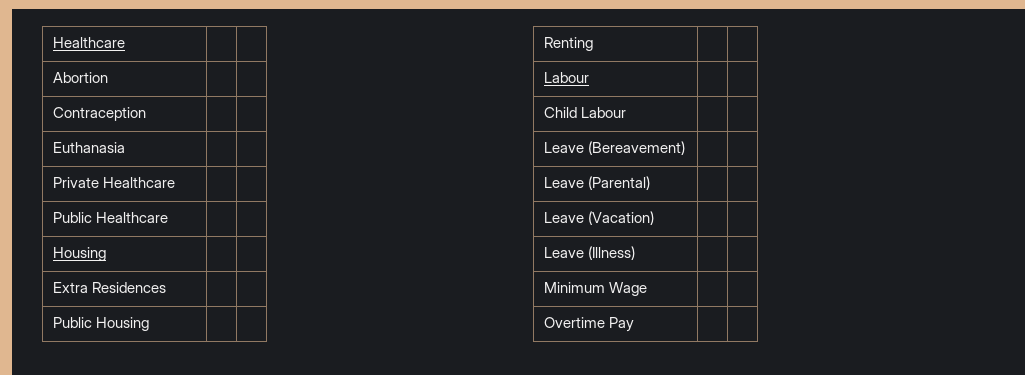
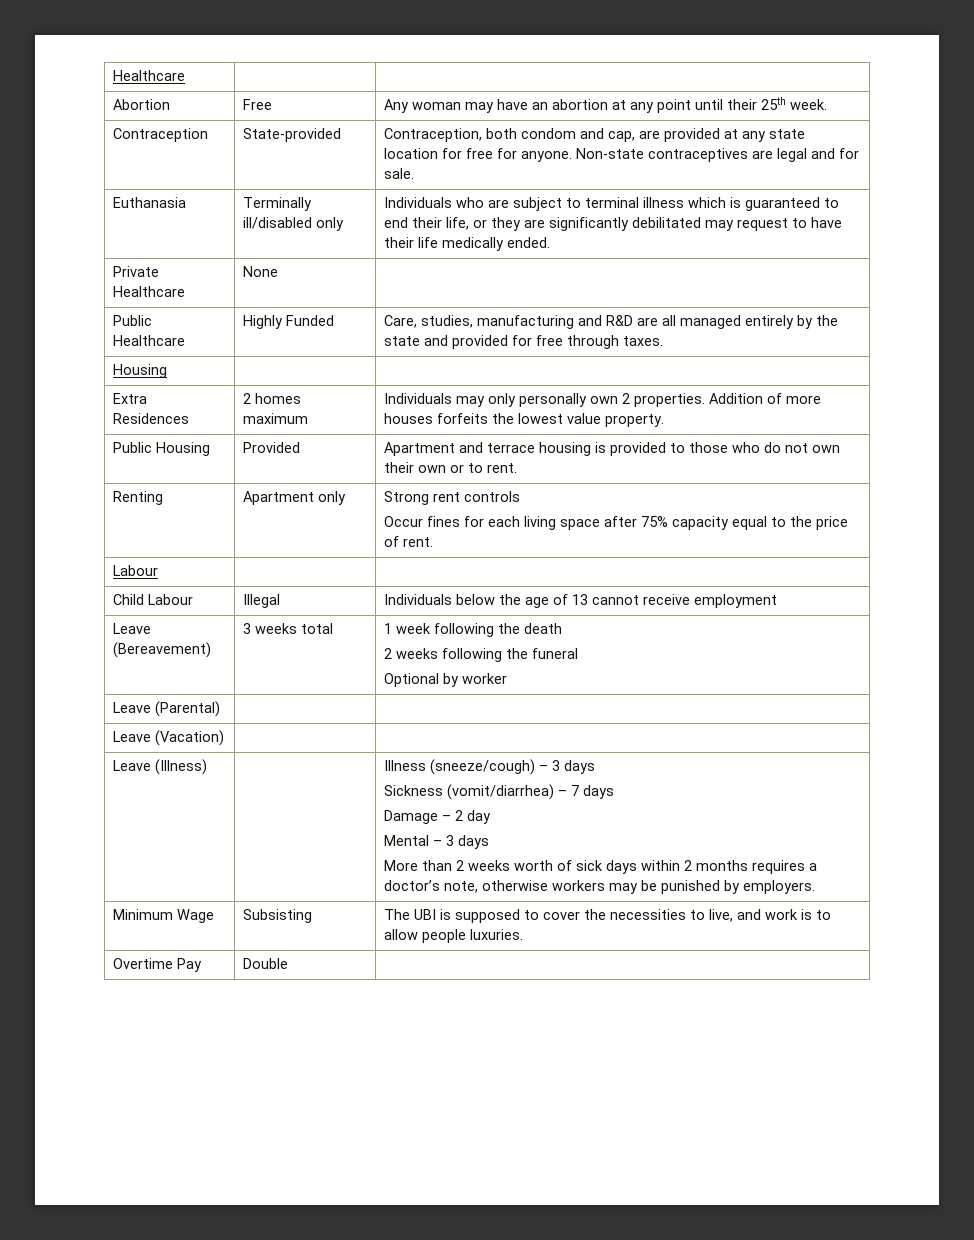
- Abortion | |
- Contraception | |
- Euthanasia | |
+ Abortion | Free | Any woman may have an abortion at any point until their 25th week.
+ Contraception | State-provided | Contraception, both condom and cap, are provided at any state location for free for anyone. Non-state contraceptives are legal and for sale.
+ Euthanasia | Terminally ill/disabled only | Individuals who are subject to terminal illness which is guaranteed to end their life, or they are significantly debilitated may request to have their life medically ended.
- Private Healthcare | |
+ Private Healthcare | None |
- Public Healthcare | |
+ Public Healthcare | Highly Funded | Care, studies, manufacturing and R&D are all managed entirely by the state and provided for free through taxes.
  Housing | |
- Extra Residences | |
- Public Housing | |
- Renting | |
+ Extra Residences | 2 homes maximum | Individuals may only personally own 2 properties. Addition of more houses forfeits the lowest value property.
+ Public Housing | Provided | Apartment and terrace housing is provided to those who do not own their own or to rent.
+ Renting | Apartment only | Strong rent controls
+ Occur fines for each living space after 75% capacity equal to the price of rent.
  Labour | |
- Child Labour | |
- Leave (Bereavement) | |
+ Child Labour | Illegal | Individuals below the age of 13 cannot receive employment
+ Leave (Bereavement) | 3 weeks total | 1 week following the death
+ 2 weeks following the funeral
+ Optional by worker
- Minimum Wage | |
+ Illness (sneeze/cough) – 3 days
+ Sickness (vomit/diarrhea) – 7 days
+ Damage – 2 day
+ Mental – 3 days
+ More than 2 weeks worth of sick days within 2 months requires a doctor’s note, otherwise workers may be punished by employers.
+ Minimum Wage | Subsisting | The UBI is supposed to cover the necessities to live, and work is to allow people luxuries.
- Overtime Pay | |
+ Overtime Pay | Double |

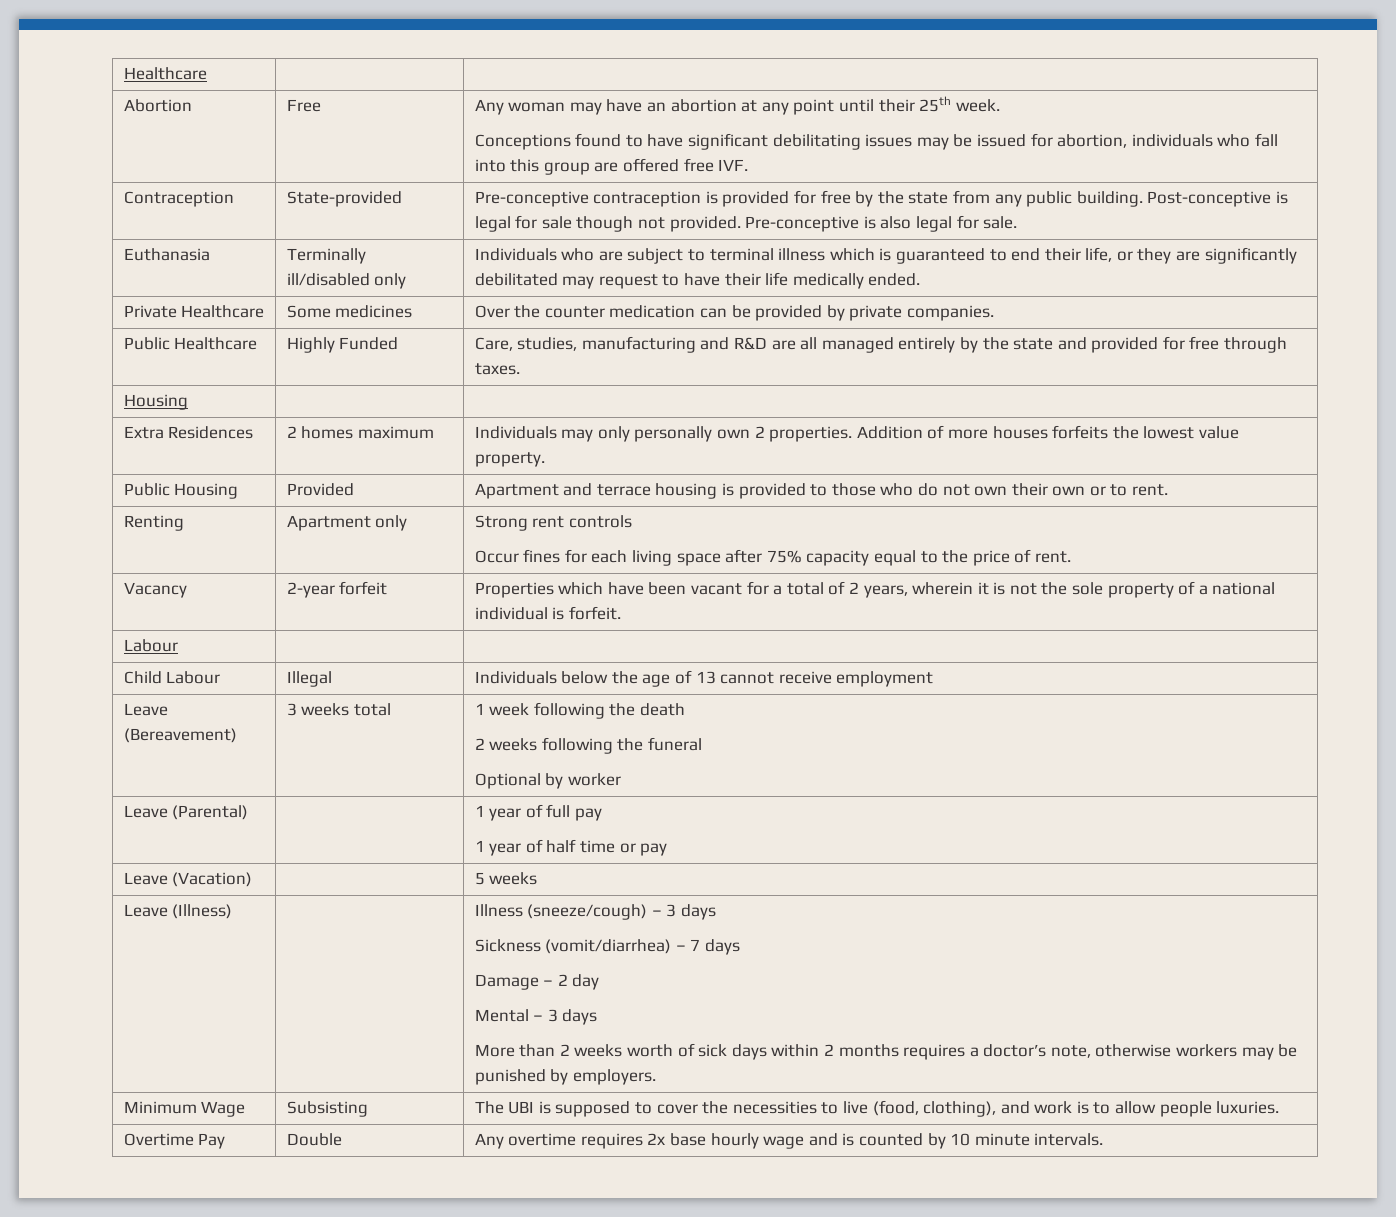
  Abortion | Free | Any woman may have an abortion at any point until their 25th week.
- Contraception | State-provided | Contraception, both condom and cap, are provided at any state location for free for anyone. Non-state contraceptives are legal and for sale.
+ Conceptions found to have significant debilitating issues may be issued for abortion, individuals who fall into this group are offered free IVF.
+ Contraception | State-provided | Pre-conceptive contraception is provided for free by the state from any public building. Post-conceptive is legal for sale though not provided. Pre-conceptive is also legal for sale.
- Private Healthcare | None |
+ Private Healthcare | Some medicines | Over the counter medication can be provided by private companies.
+ Vacancy | 2-year forfeit | Properties which have been vacant for a total of 2 years, wherein it is not the sole property of a national individual is forfeit.
- Leave (Parental) | |
+ Leave (Parental) | | 1 year of full pay
+ 1 year of half time or pay
- Leave (Vacation) | |
+ Leave (Vacation) | | 5 weeks
- Minimum Wage | Subsisting | The UBI is supposed to cover the necessities to live, and work is to allow people luxuries.
+ Minimum Wage | Subsisting | The UBI is supposed to cover the necessities to live (food, clothing), and work is to allow people luxuries.
- Overtime Pay | Double |
+ Overtime Pay | Double | Any overtime requires 2x base hourly wage and is counted by 10 minute intervals.

